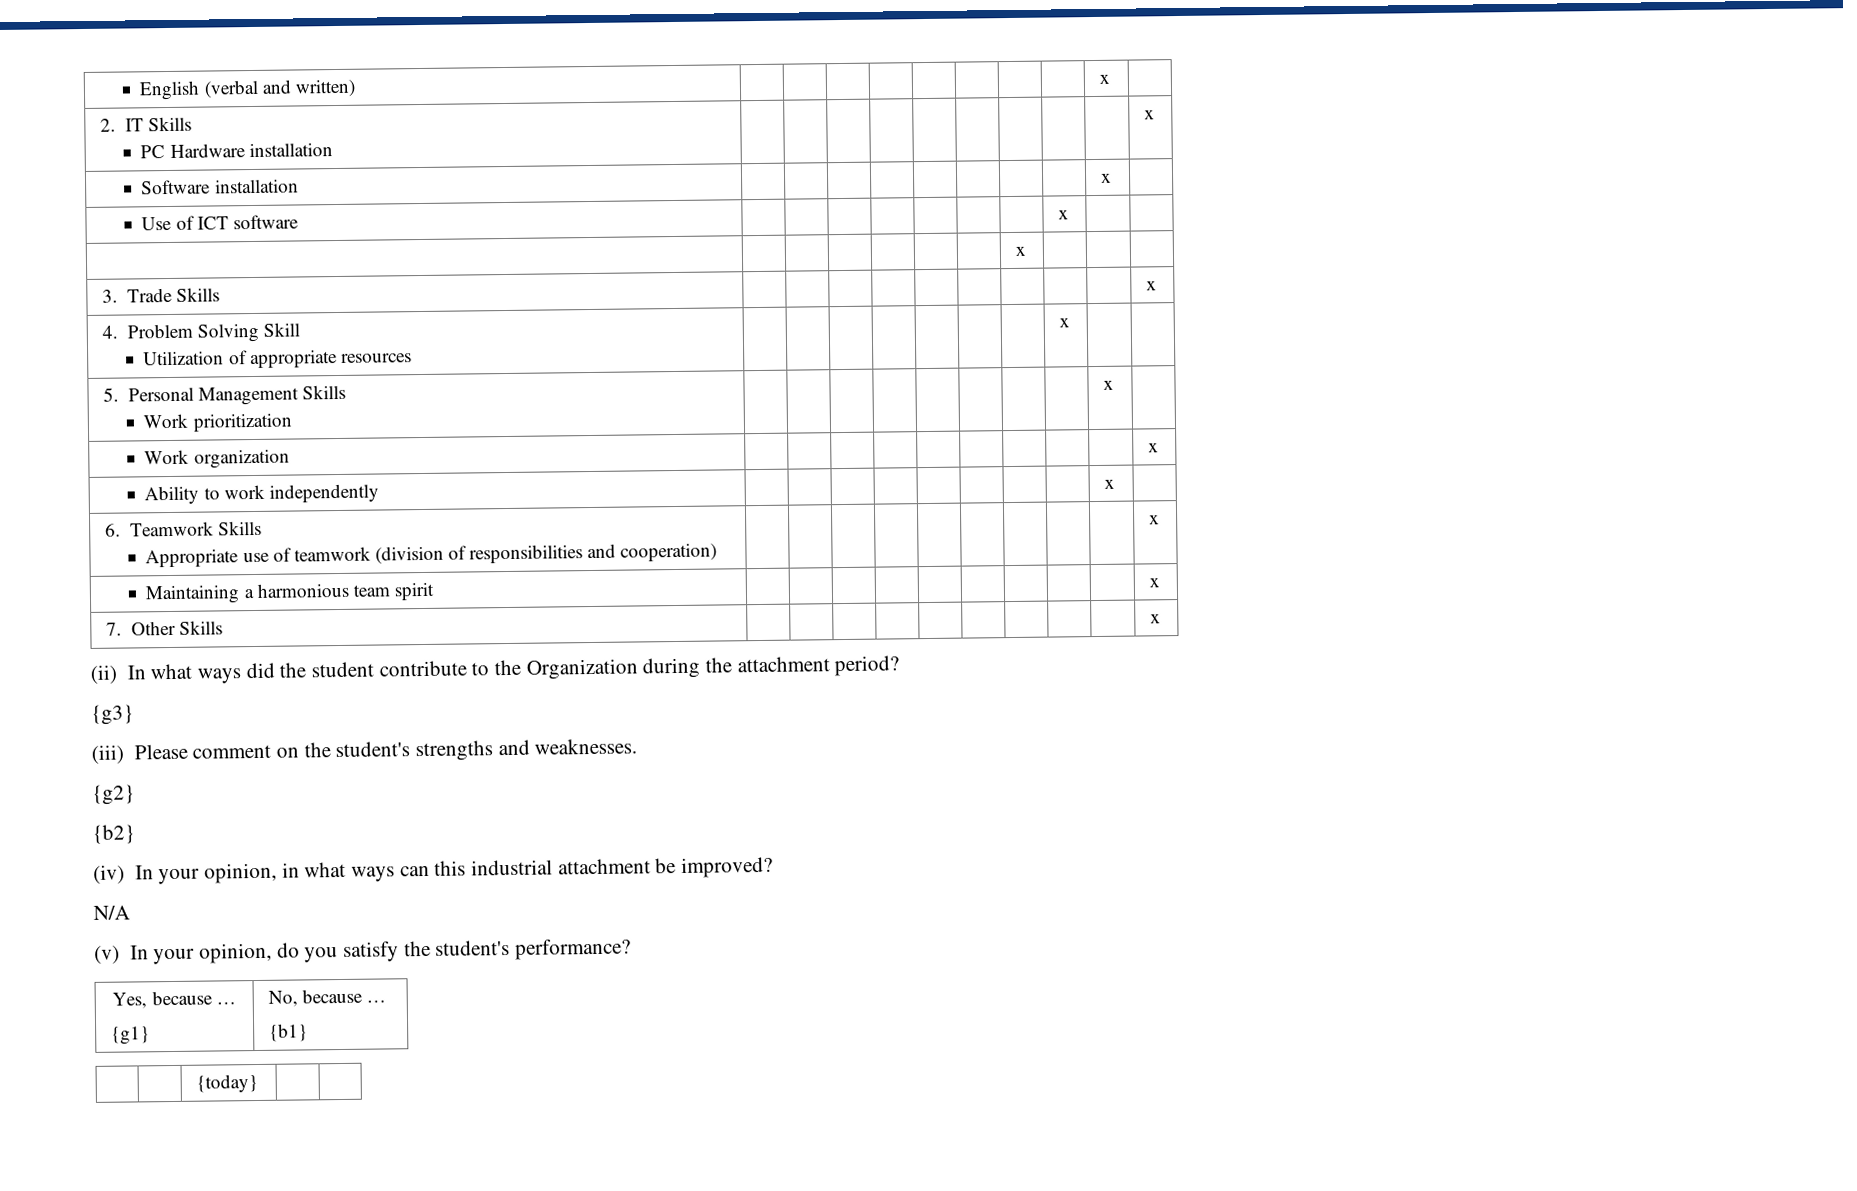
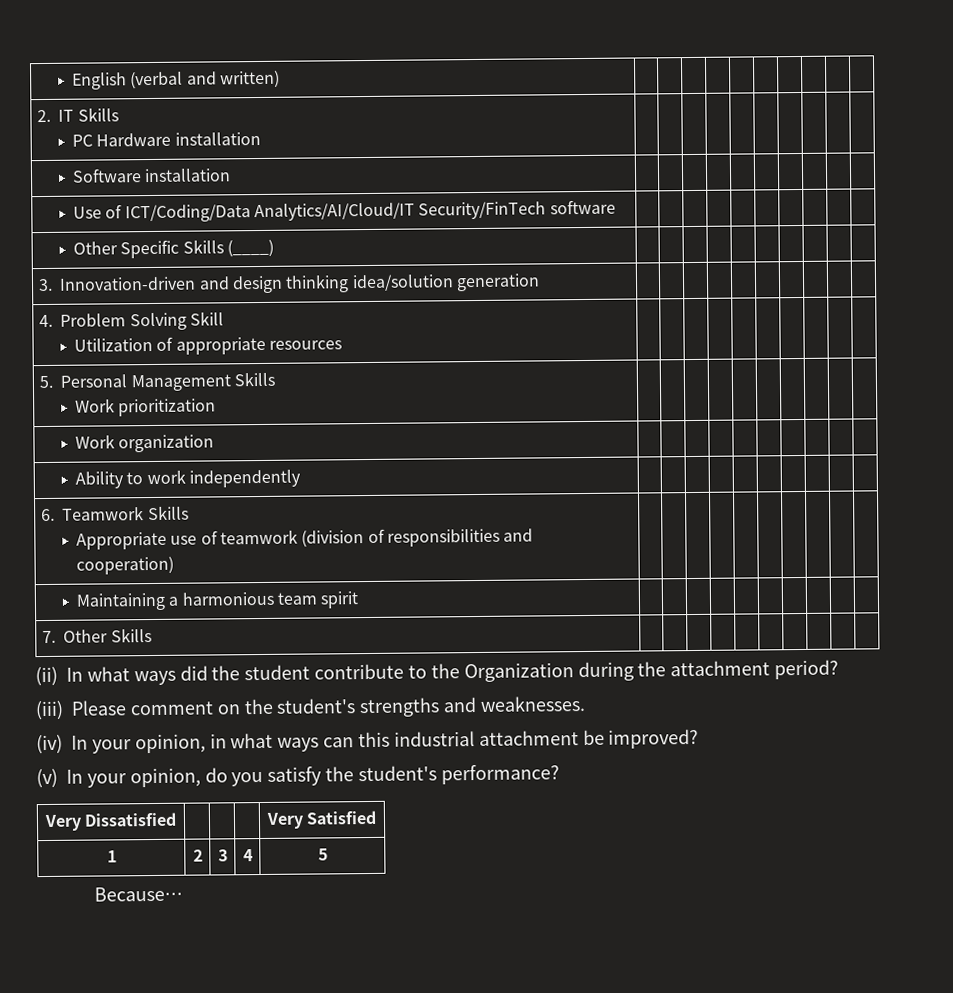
- English (verbal and written) | | | | | | | | | x |
+ English (verbal and written) | | | | | | | | | |
  2. IT Skills
- PC Hardware installation | | | | | | | | | | x
+ PC Hardware installation | | | | | | | | | |
- Software installation | | | | | | | | | x |
+ Software installation | | | | | | | | | |
- Use of ICT software | | | | | | | | x | |
- | | | | | | | x | | |
- 3. Trade Skills | | | | | | | | | | x
+ Use of ICT/Coding/Data Analytics/AI/Cloud/IT Security/FinTech software | | | | | | | | | |
+ Other Specific Skills (____) | | | | | | | | | |
+ 3. Innovation-driven and design thinking idea/solution generation | | | | | | | | | |
  4. Problem Solving Skill
- Utilization of appropriate resources | | | | | | | | x | |
+ Utilization of appropriate resources | | | | | | | | | |
  5. Personal Management Skills
- Work prioritization | | | | | | | | | x |
+ Work prioritization | | | | | | | | | |
- Work organization | | | | | | | | | | x
+ Work organization | | | | | | | | | |
- Ability to work independently | | | | | | | | | x |
+ Ability to work independently | | | | | | | | | |
  6. Teamwork Skills
- Appropriate use of teamwork (division of responsibilities and cooperation) | | | | | | | | | | x
+ Appropriate use of teamwork (division of responsibilities and cooperation) | | | | | | | | | |
- Maintaining a harmonious team spirit | | | | | | | | | | x
+ Maintaining a harmonious team spirit | | | | | | | | | |
- 7. Other Skills | | | | | | | | | | x
+ 7. Other Skills | | | | | | | | | |
- {g3}
- {g2}
- {b2}
- N/A
- Yes, because …
- {g1} | No, because …
- {b1}
- | | {today} | |
+ Very Dissatisfied | | | | Very Satisfied
+ 1 | 2 | 3 | 4 | 5
+ Because…

